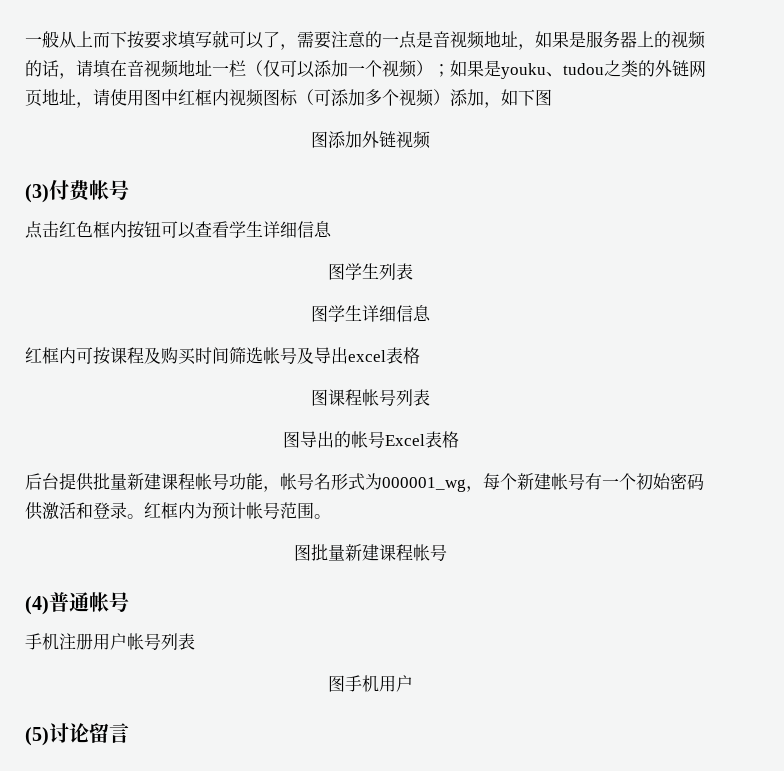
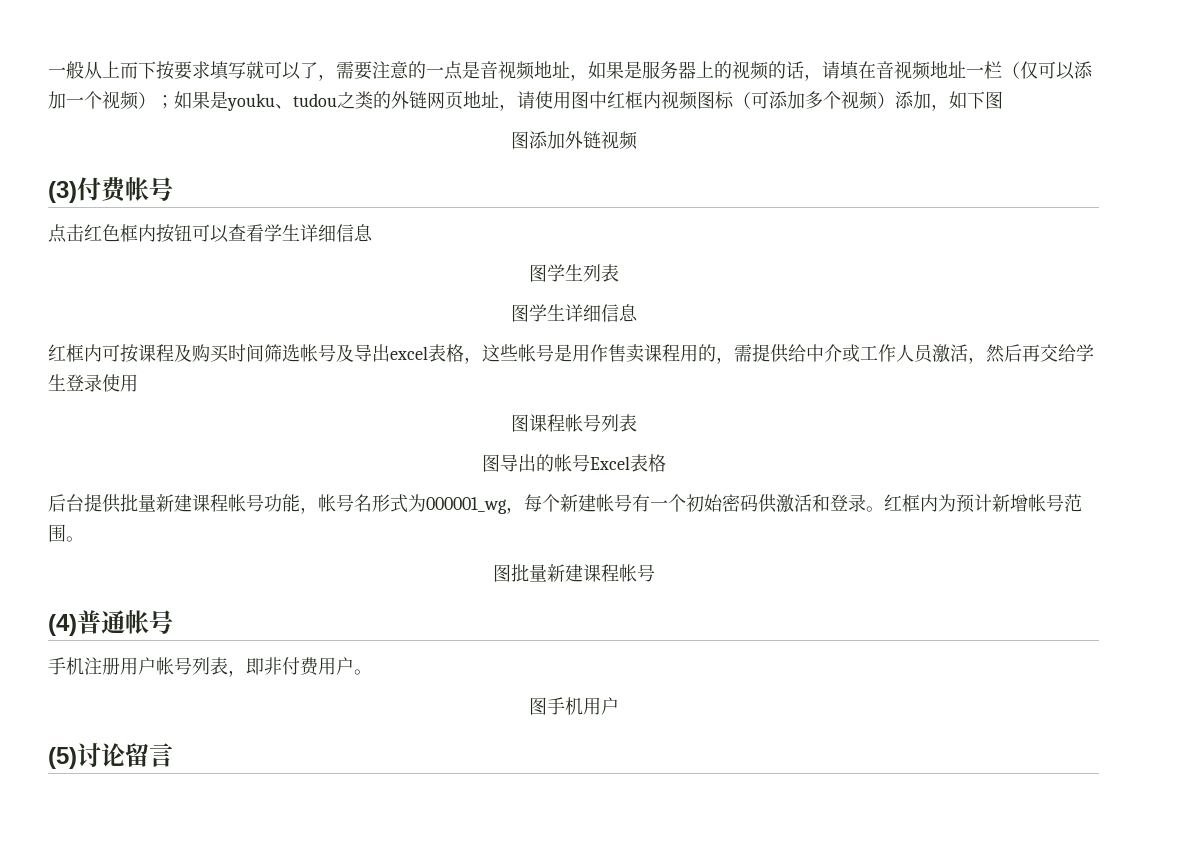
- 红框内可按课程及购买时间筛选帐号及导出excel表格
+ 红框内可按课程及购买时间筛选帐号及导出excel表格，这些帐号是用作售卖课程用的，需提供给中介或工作人员激活，然后再交给学生登录使用
- 红框内为预计帐号范围。
+ 红框内为预计新增帐号范围。
- 手机注册用户帐号列表
+ 手机注册用户帐号列表，即非付费用户。

